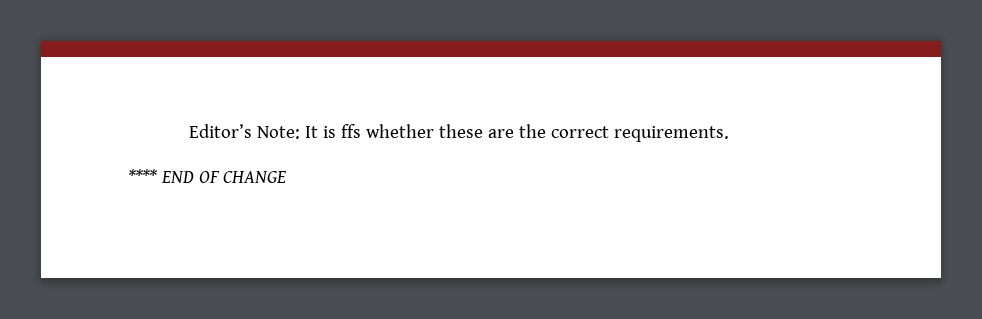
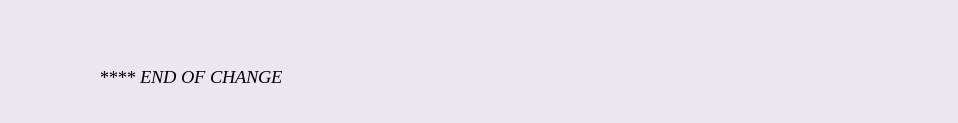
- Editor’s Note: It is ffs whether these are the correct requirements.

